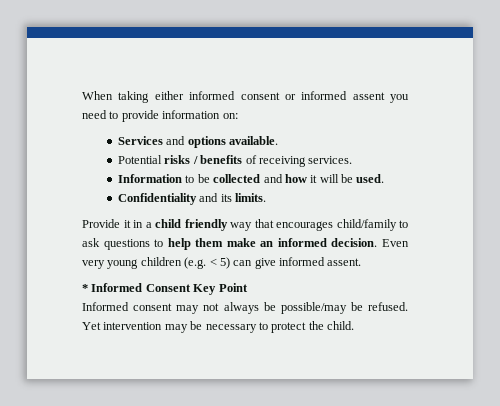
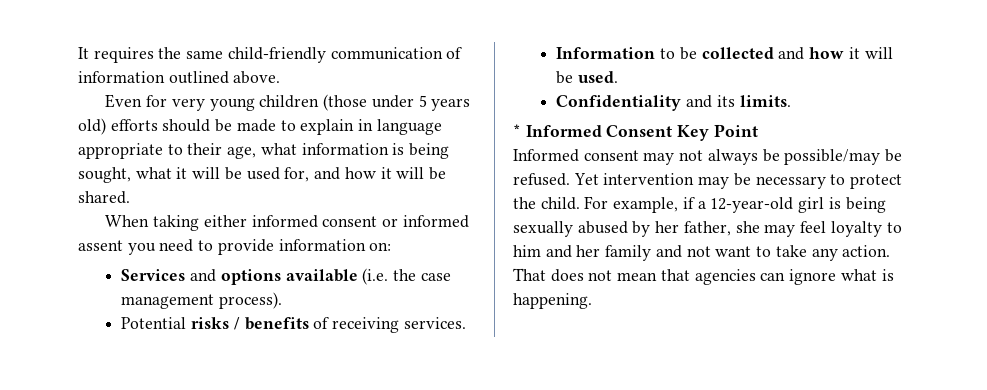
+ It requires the same child-friendly communication of information outlined above.
+ Even for very young children (those under 5 years old) efforts should be made to explain in language appropriate to their age, what information is being sought, what it will be used for, and how it will be shared.
- Services and options available.
+ Services and options available (i.e. the case management process).
- Provide it in a child friendly way that encourages child/family to ask questions to help them make an informed decision. Even very young children (e.g. < 5) can give informed assent.
+ For example, if a 12-year-old girl is being sexually abused by her father, she may feel loyalty to him and her family and not want to take any action. That does not mean that agencies can ignore what is happening.

